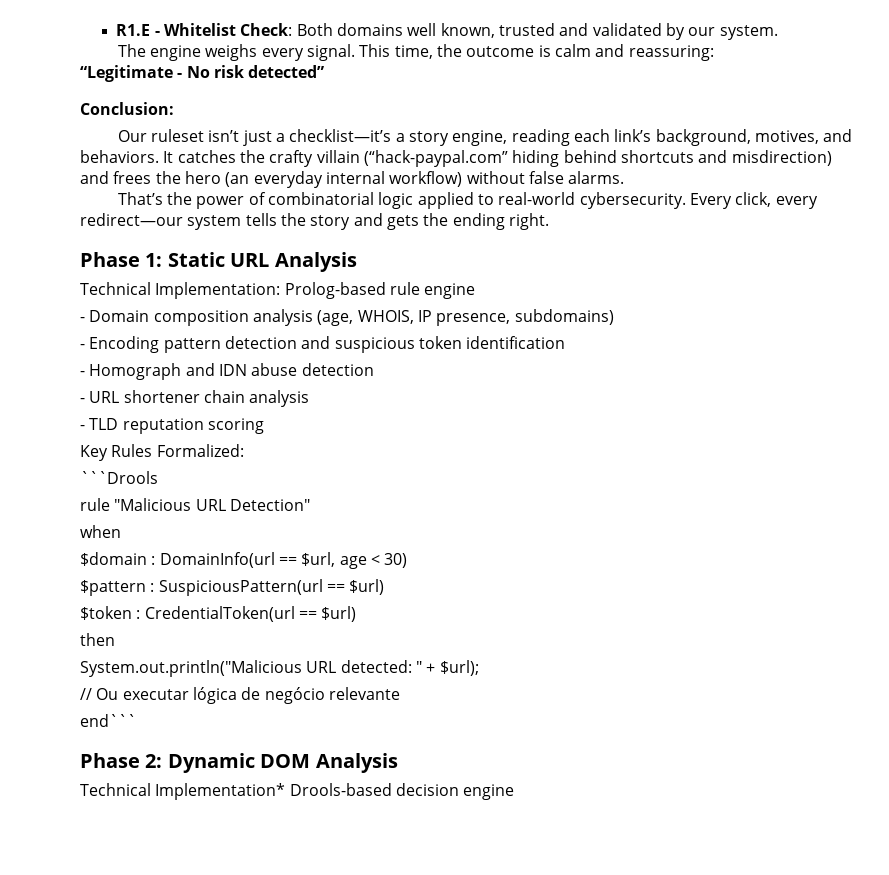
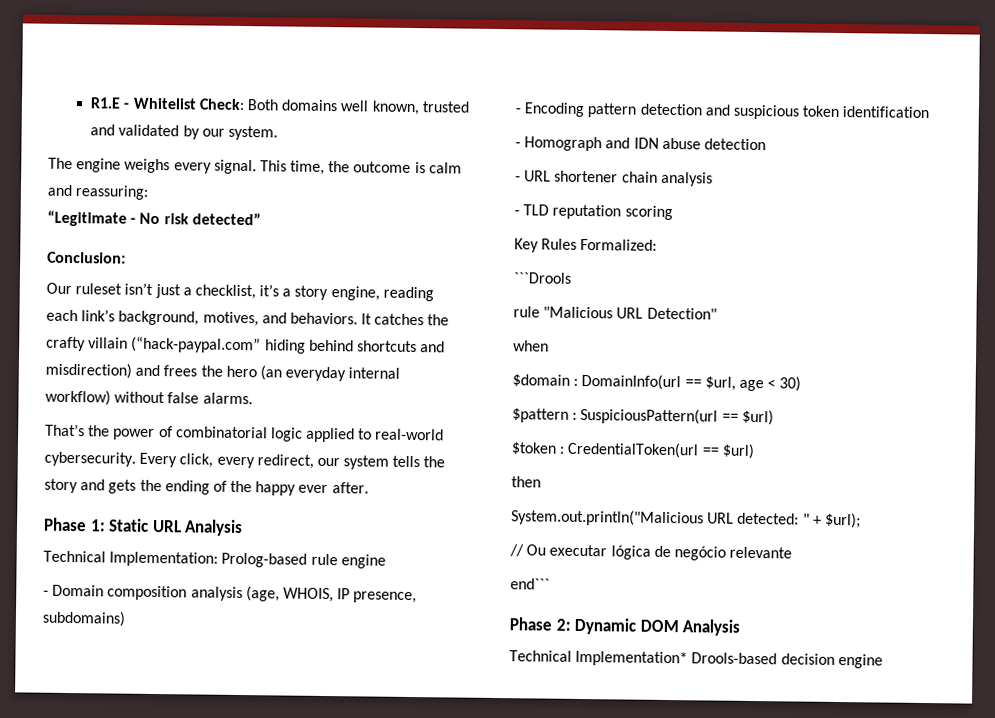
- Our ruleset isn’t just a checklist—it’s a story engine, reading each link’s background, motives, and behaviors.
+ Our ruleset isn’t just a checklist, it’s a story engine, reading each link’s background, motives, and behaviors.
- Every click, every redirect—our system tells the story and gets the ending right.
+ Every click, every redirect, our system tells the story and gets the ending of the happy ever after.

